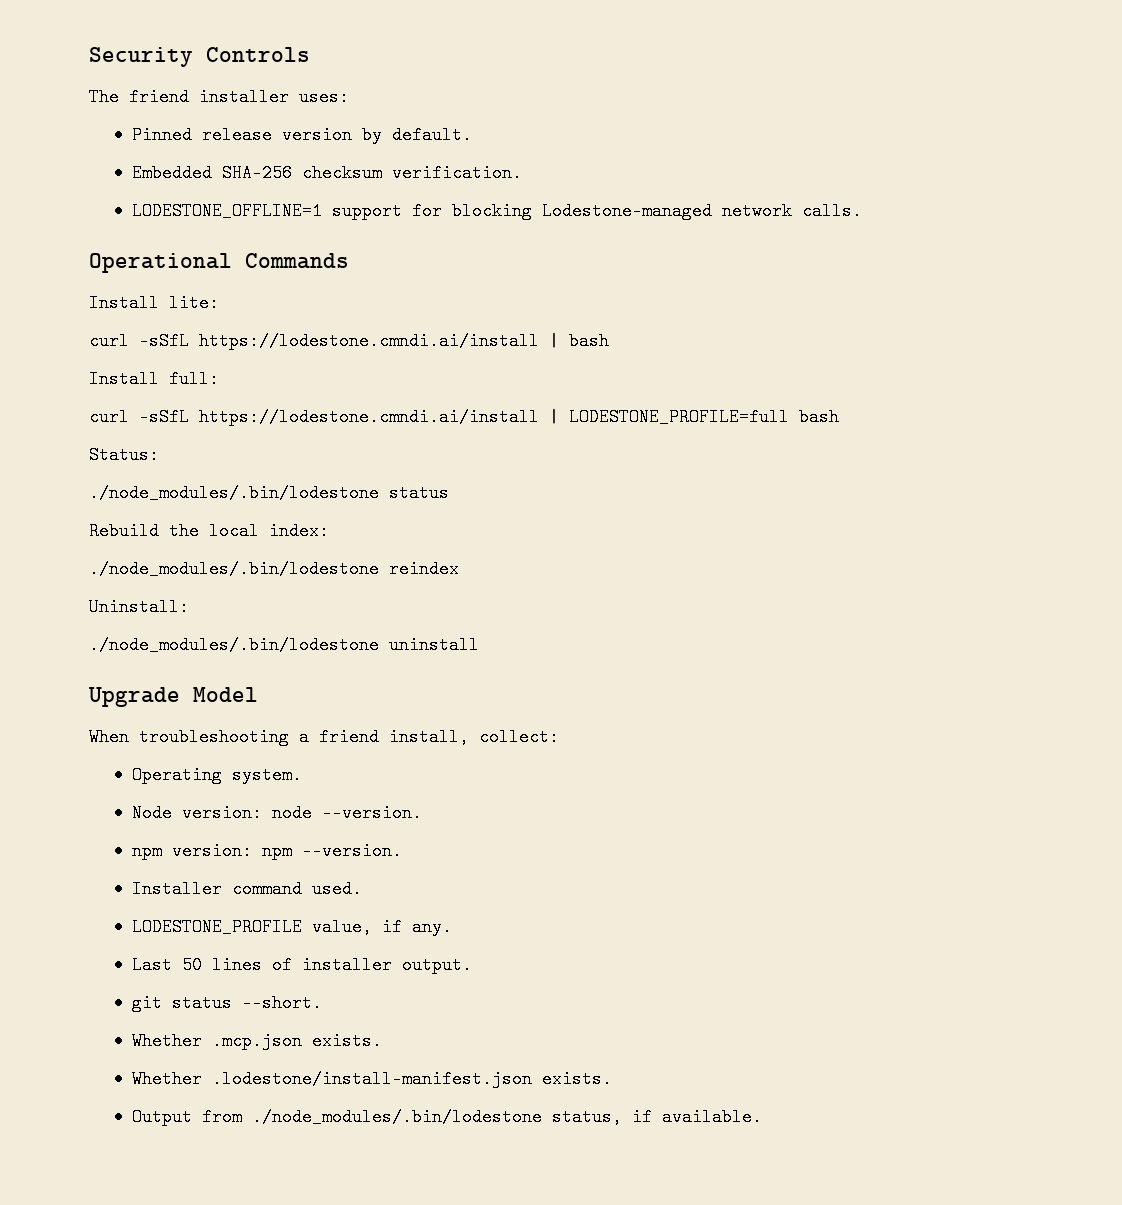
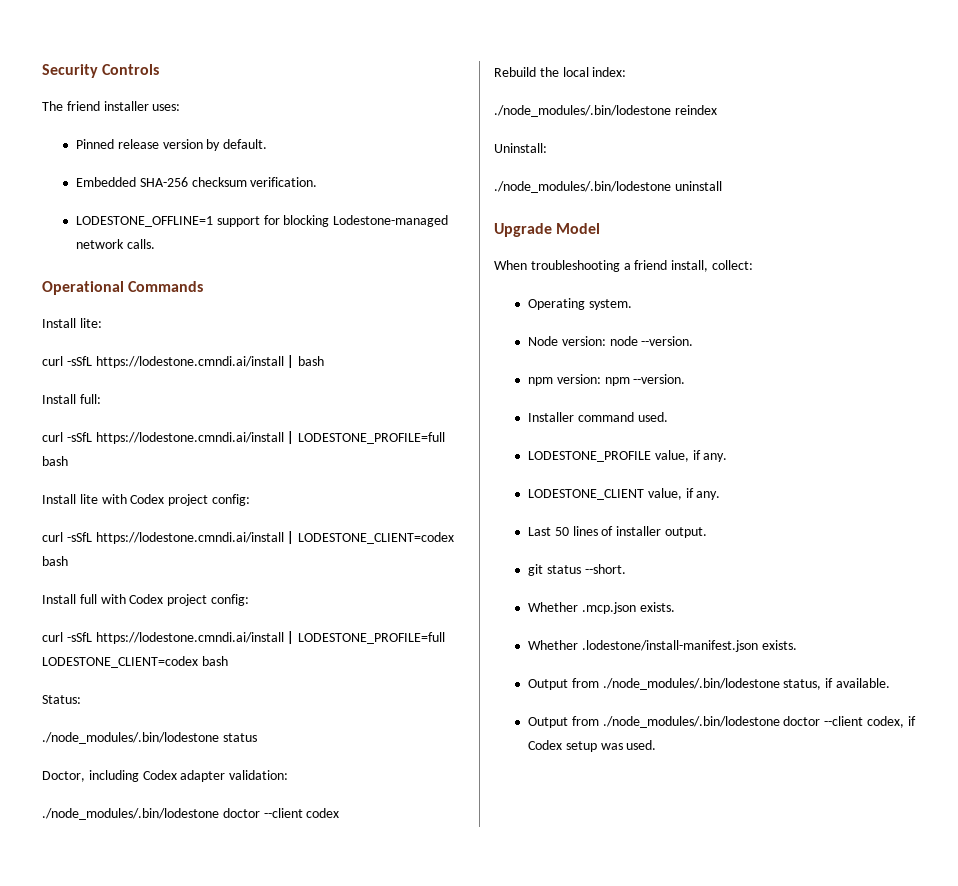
+ Install lite with Codex project config:
+ curl -sSfL https://lodestone.cmndi.ai/install | LODESTONE_CLIENT=codex bash
+ Install full with Codex project config:
+ curl -sSfL https://lodestone.cmndi.ai/install | LODESTONE_PROFILE=full LODESTONE_CLIENT=codex bash
  Status:
  ./node_modules/.bin/lodestone status
+ Doctor, including Codex adapter validation:
+ ./node_modules/.bin/lodestone doctor --client codex
+ LODESTONE_CLIENT value, if any.
+ Output from ./node_modules/.bin/lodestone doctor --client codex, if Codex setup was used.

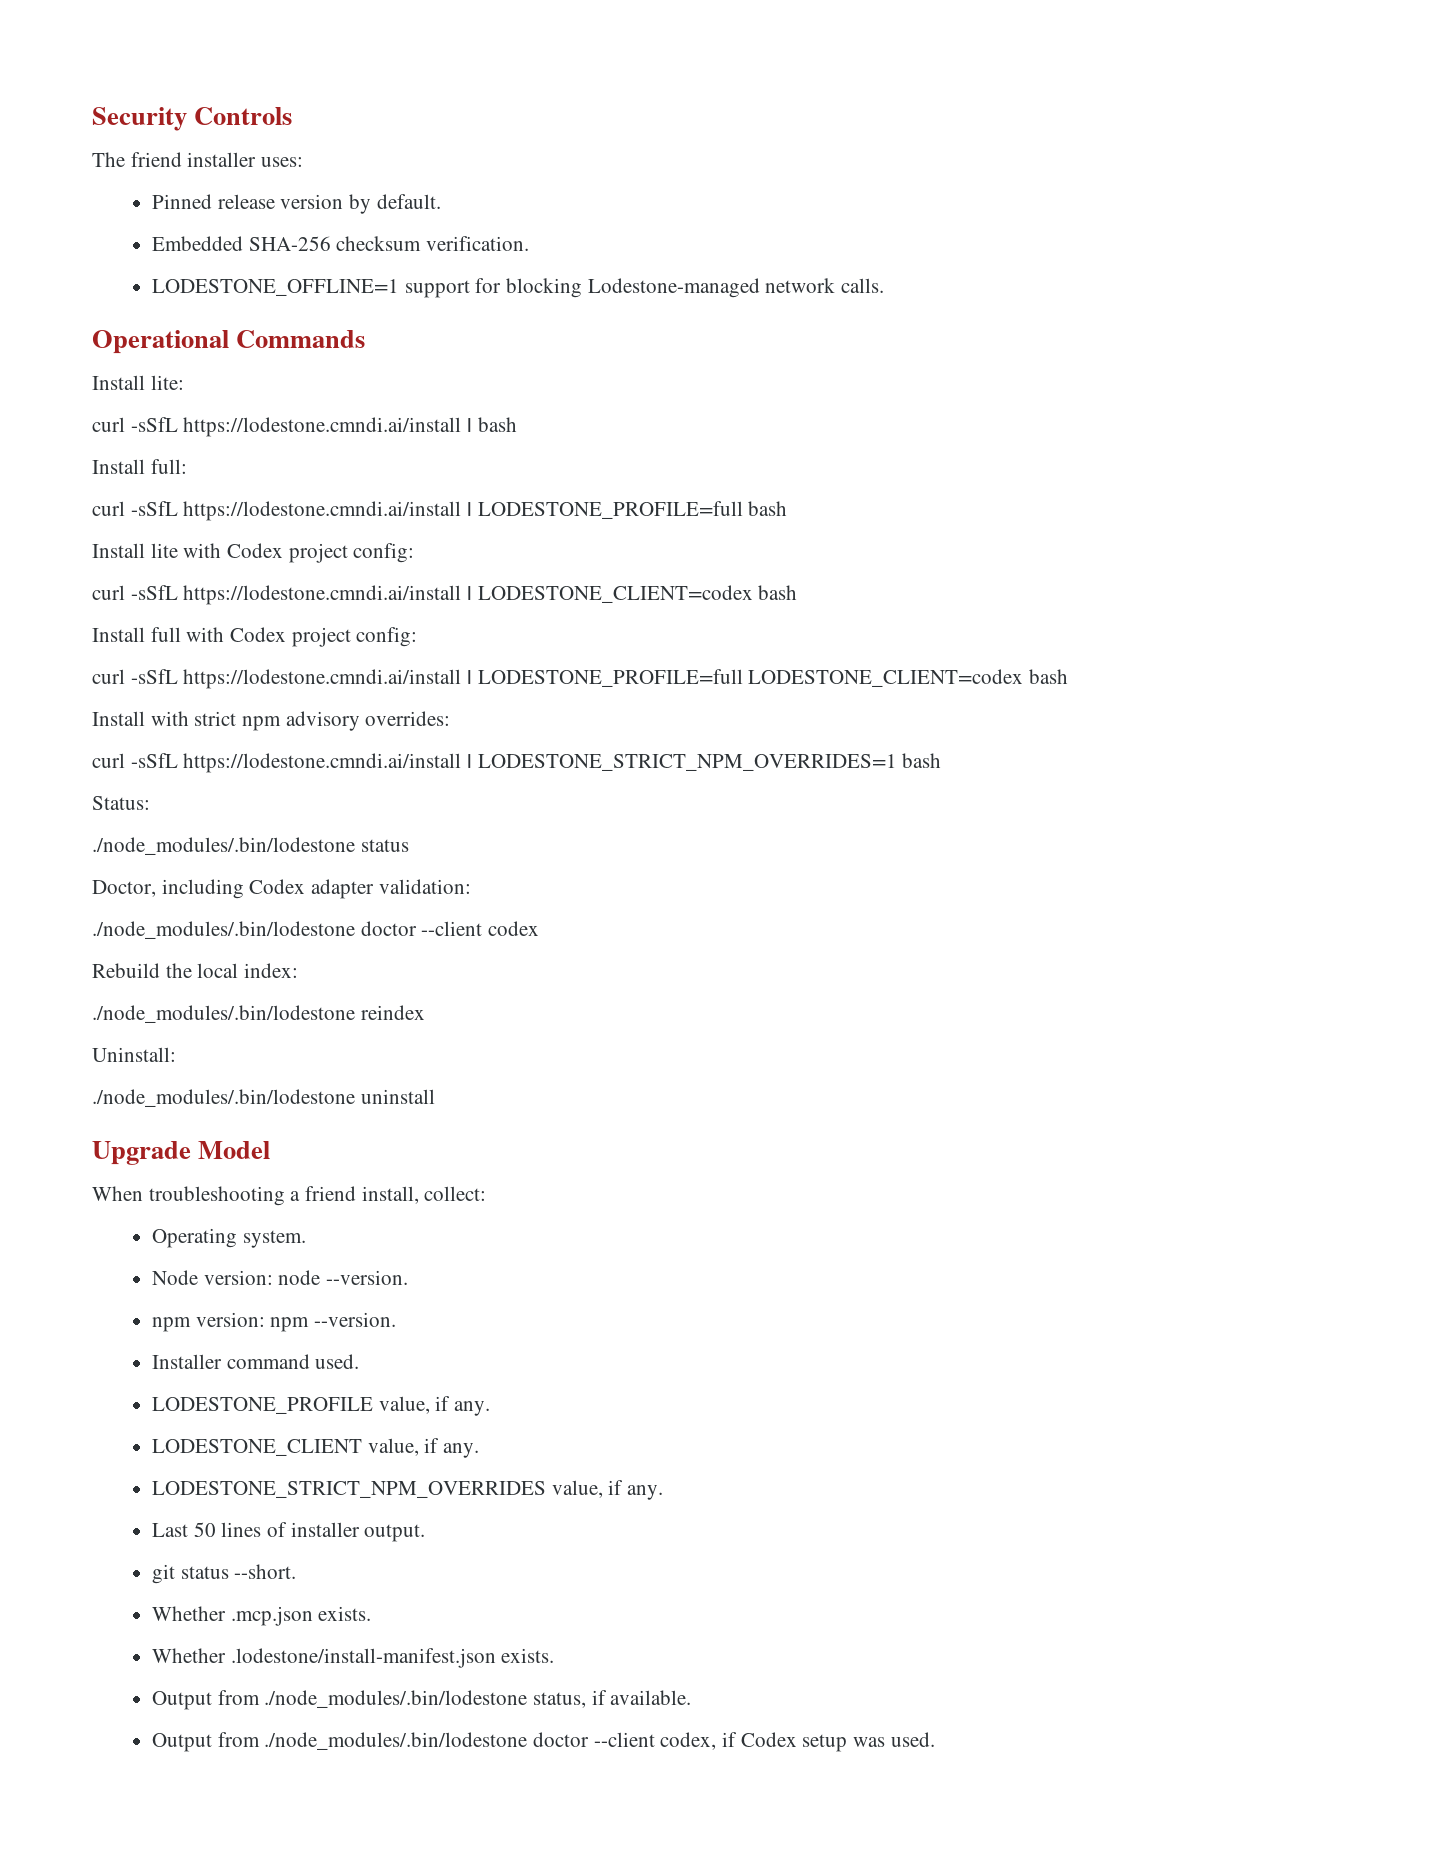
+ Install with strict npm advisory overrides:
+ curl -sSfL https://lodestone.cmndi.ai/install | LODESTONE_STRICT_NPM_OVERRIDES=1 bash
+ LODESTONE_STRICT_NPM_OVERRIDES value, if any.

